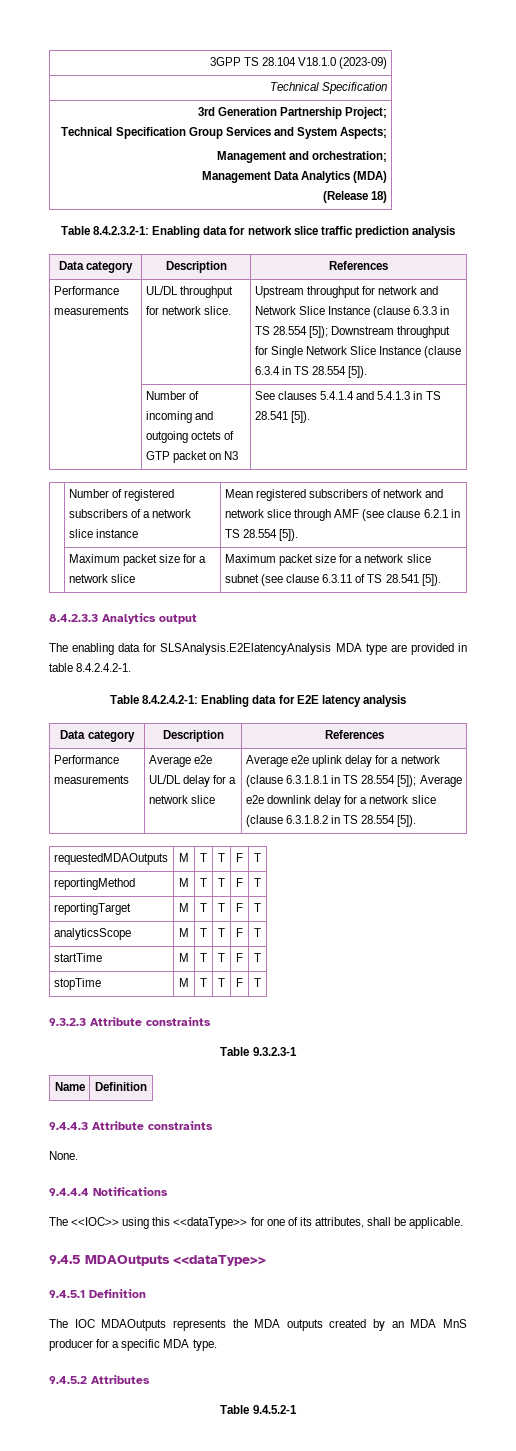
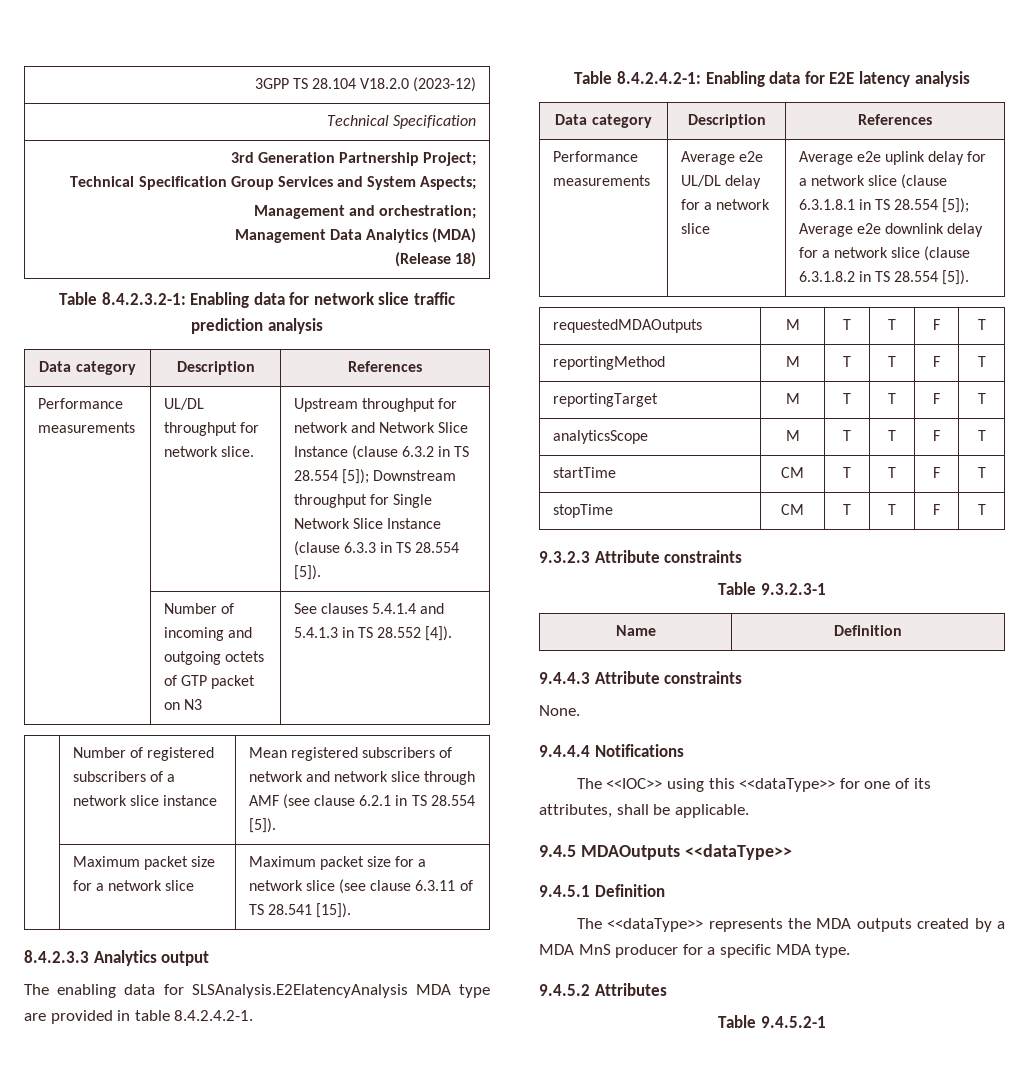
- 3GPP TS 28.104 V18.1.0 (2023-09)
+ 3GPP TS 28.104 V18.2.0 (2023-12)
- Performance measurements | UL/DL throughput for network slice. | Upstream throughput for network and Network Slice Instance (clause 6.3.3 in TS 28.554 [5]); Downstream throughput for Single Network Slice Instance (clause 6.3.4 in TS 28.554 [5]).
+ Performance measurements | UL/DL throughput for network slice. | Upstream throughput for network and Network Slice Instance (clause 6.3.2 in TS 28.554 [5]); Downstream throughput for Single Network Slice Instance (clause 6.3.3 in TS 28.554 [5]).
- | Number of incoming and outgoing octets of GTP packet on N3 | See clauses 5.4.1.4 and 5.4.1.3 in TS 28.541 [5]).
+ | Number of incoming and outgoing octets of GTP packet on N3 | See clauses 5.4.1.4 and 5.4.1.3 in TS 28.552 [4]).
- | Maximum packet size for a network slice | Maximum packet size for a network slice subnet (see clause 6.3.11 of TS 28.541 [5]).
+ | Maximum packet size for a network slice | Maximum packet size for a network slice (see clause 6.3.11 of TS 28.541 [15]).
- Performance measurements | Average e2e UL/DL delay for a network slice | Average e2e uplink delay for a network (clause 6.3.1.8.1 in TS 28.554 [5]); Average e2e downlink delay for a network slice (clause 6.3.1.8.2 in TS 28.554 [5]).
+ Performance measurements | Average e2e UL/DL delay for a network slice | Average e2e uplink delay for a network slice (clause 6.3.1.8.1 in TS 28.554 [5]); Average e2e downlink delay for a network slice (clause 6.3.1.8.2 in TS 28.554 [5]).
- startTime | M | T | T | F | T
+ startTime | CM | T | T | F | T
- stopTime | M | T | T | F | T
+ stopTime | CM | T | T | F | T
- The IOC MDAOutputs represents the MDA outputs created by an MDA MnS producer for a specific MDA type.
+ The <<dataType>> represents the MDA outputs created by a MDA MnS producer for a specific MDA type.

